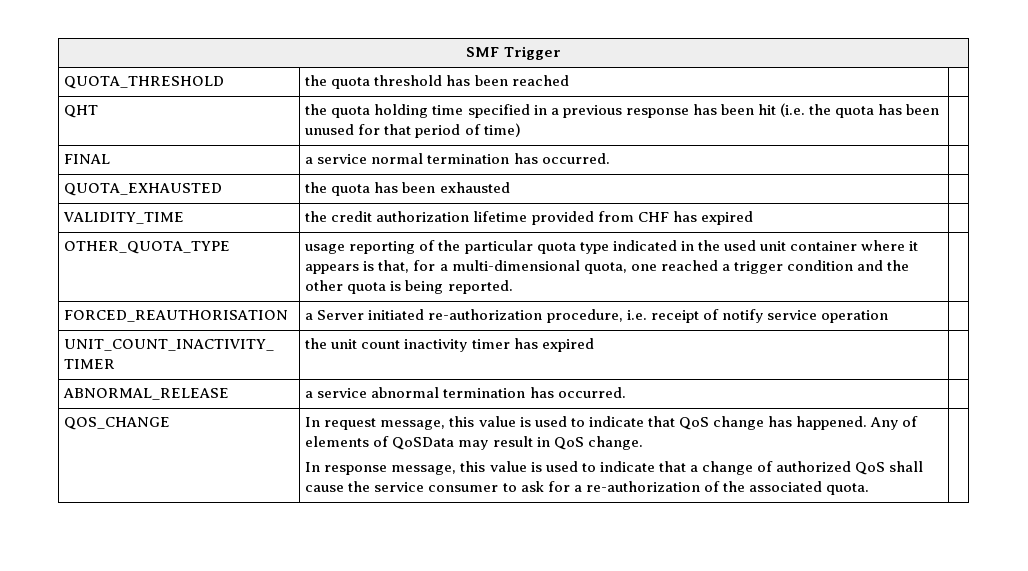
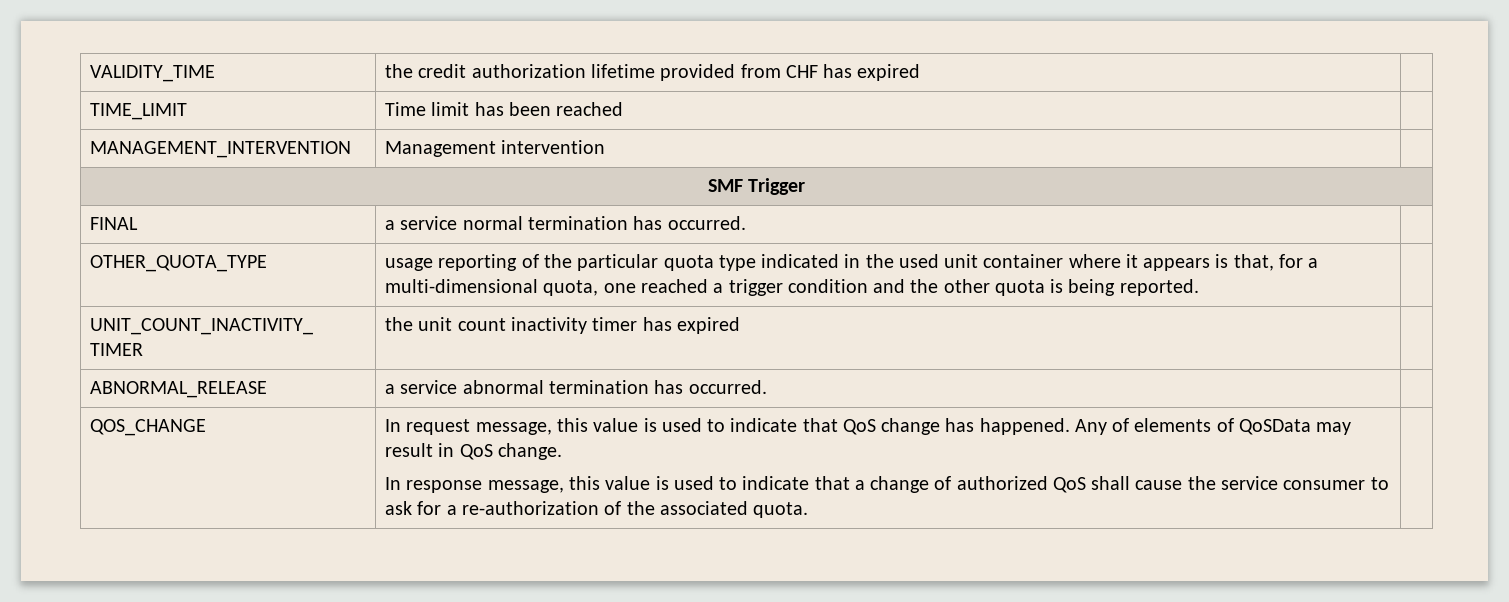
- SMF Trigger
- QUOTA_THRESHOLD | the quota threshold has been reached |
- QHT | the quota holding time specified in a previous response has been hit (i.e. the quota has been unused for that period of time) |
- FINAL | a service normal termination has occurred. |
- QUOTA_EXHAUSTED | the quota has been exhausted |
+ TIME_LIMIT | Time limit has been reached |
+ MANAGEMENT_INTERVENTION | Management intervention |
+ SMF Trigger
+ FINAL | a service normal termination has occurred. |
- FORCED_REAUTHORISATION | a Server initiated re-authorization procedure, i.e. receipt of notify service operation |

